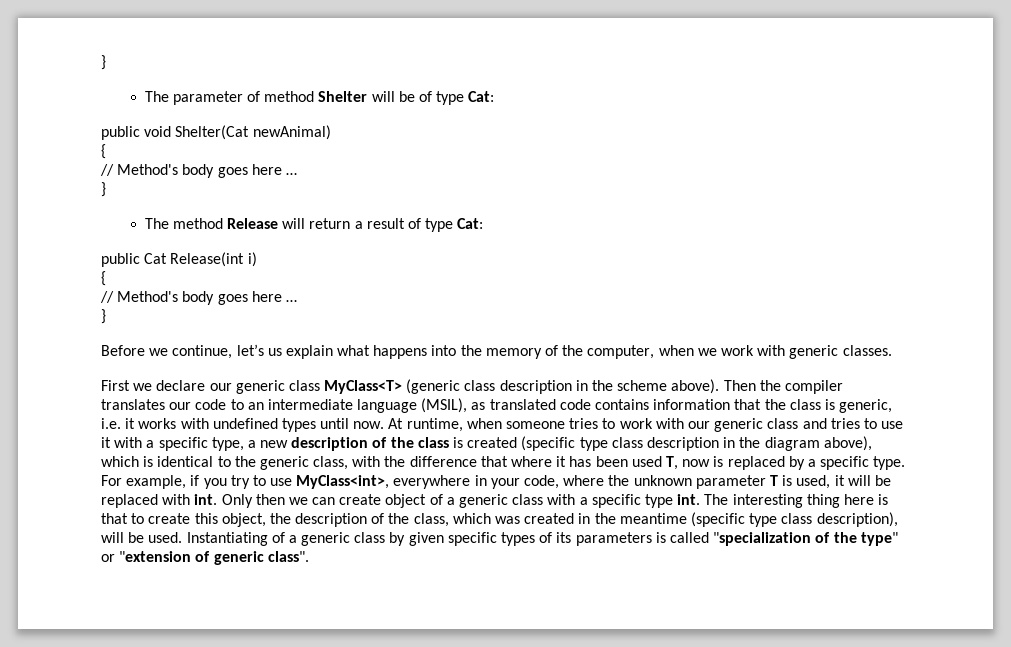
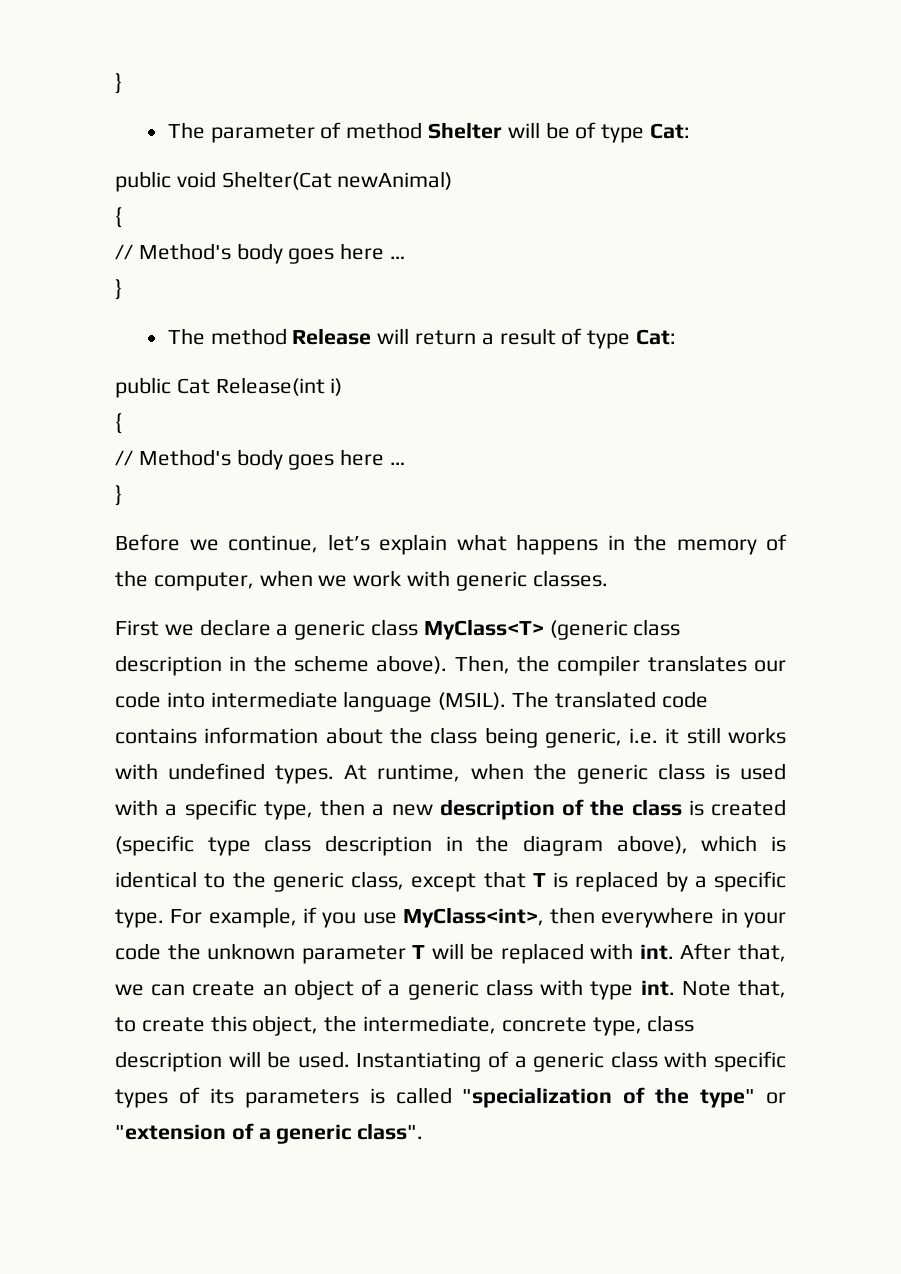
- Before we continue, let’s us explain what happens into the memory of the computer, when we work with generic classes.
+ Before we continue, let’s explain what happens in the memory of the computer, when we work with generic classes.
- First we declare our generic class MyClass<T> (generic class description in the scheme above).
+ First we declare a generic class MyClass<T> (generic class description in the scheme above).
- Then the compiler translates our code to an intermediate language (MSIL), as translated code contains information that the class is generic, i.e. it works with undefined types until now. At runtime, when someone tries to work with our generic class and tries to use it with a specific type, a new description of the class is created (specific type class description in the diagram above), which is identical to the generic class, with the difference that where it has been used T, now is replaced by a specific type.
+ Then, the compiler translates our code into intermediate language (MSIL). The translated code contains information about the class being generic, i.e. it still works with undefined types. At runtime, when the generic class is used with a specific type, then a new description of the class is created (specific type class description in the diagram above), which is identical to the generic class, except that T is replaced by a specific type.
- For example, if you try to use MyClass<int>, everywhere in your code, where the unknown parameter T is used, it will be replaced with int.
+ For example, if you use MyClass<int>, then everywhere in your code the unknown parameter T will be replaced with int.
- Only then we can create object of a generic class with a specific type int. The interesting thing here is that to create this object, the description of the class, which was created in the meantime (specific type class description), will be used.
+ After that, we can create an object of a generic class with type int. Note that, to create this object, the intermediate, concrete type, class description will be used.
- Instantiating of a generic class by given specific types of its parameters is called "specialization of the type" or "extension of generic class".
+ Instantiating of a generic class with specific types of its parameters is called "specialization of the type" or "extension of a generic class".

